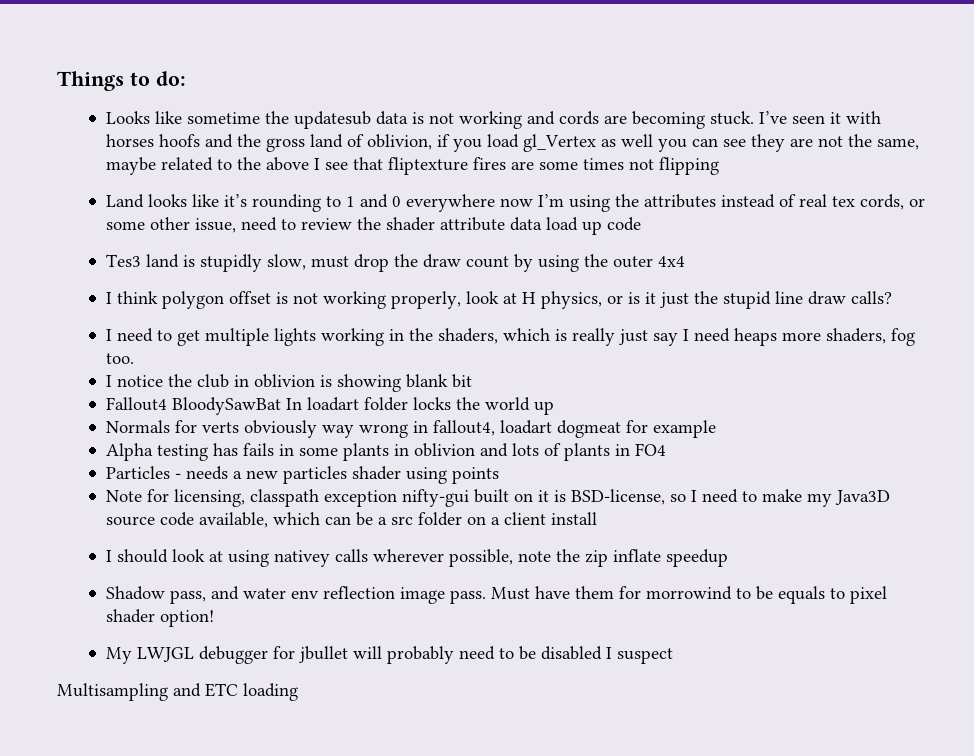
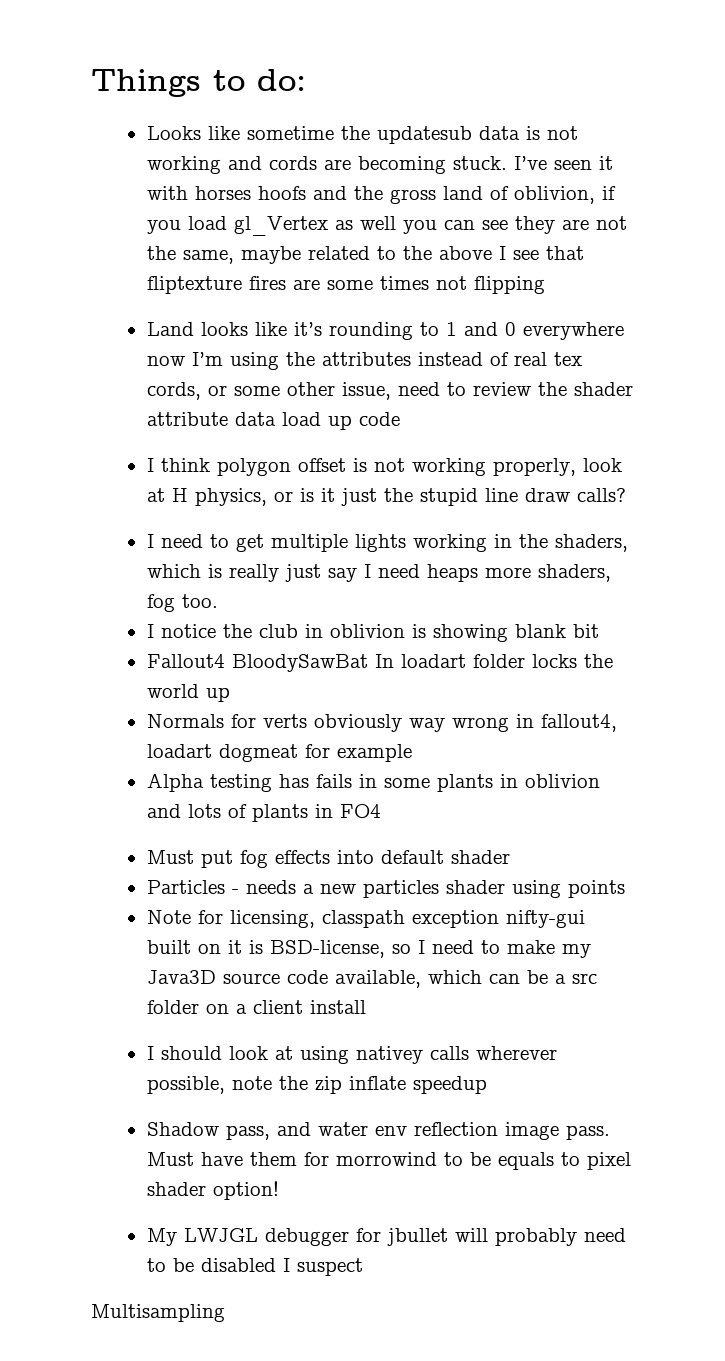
- Tes3 land is stupidly slow, must drop the draw count by using the outer 4x4
+ Must put fog effects into default shader
- Multisampling and ETC loading
+ Multisampling

